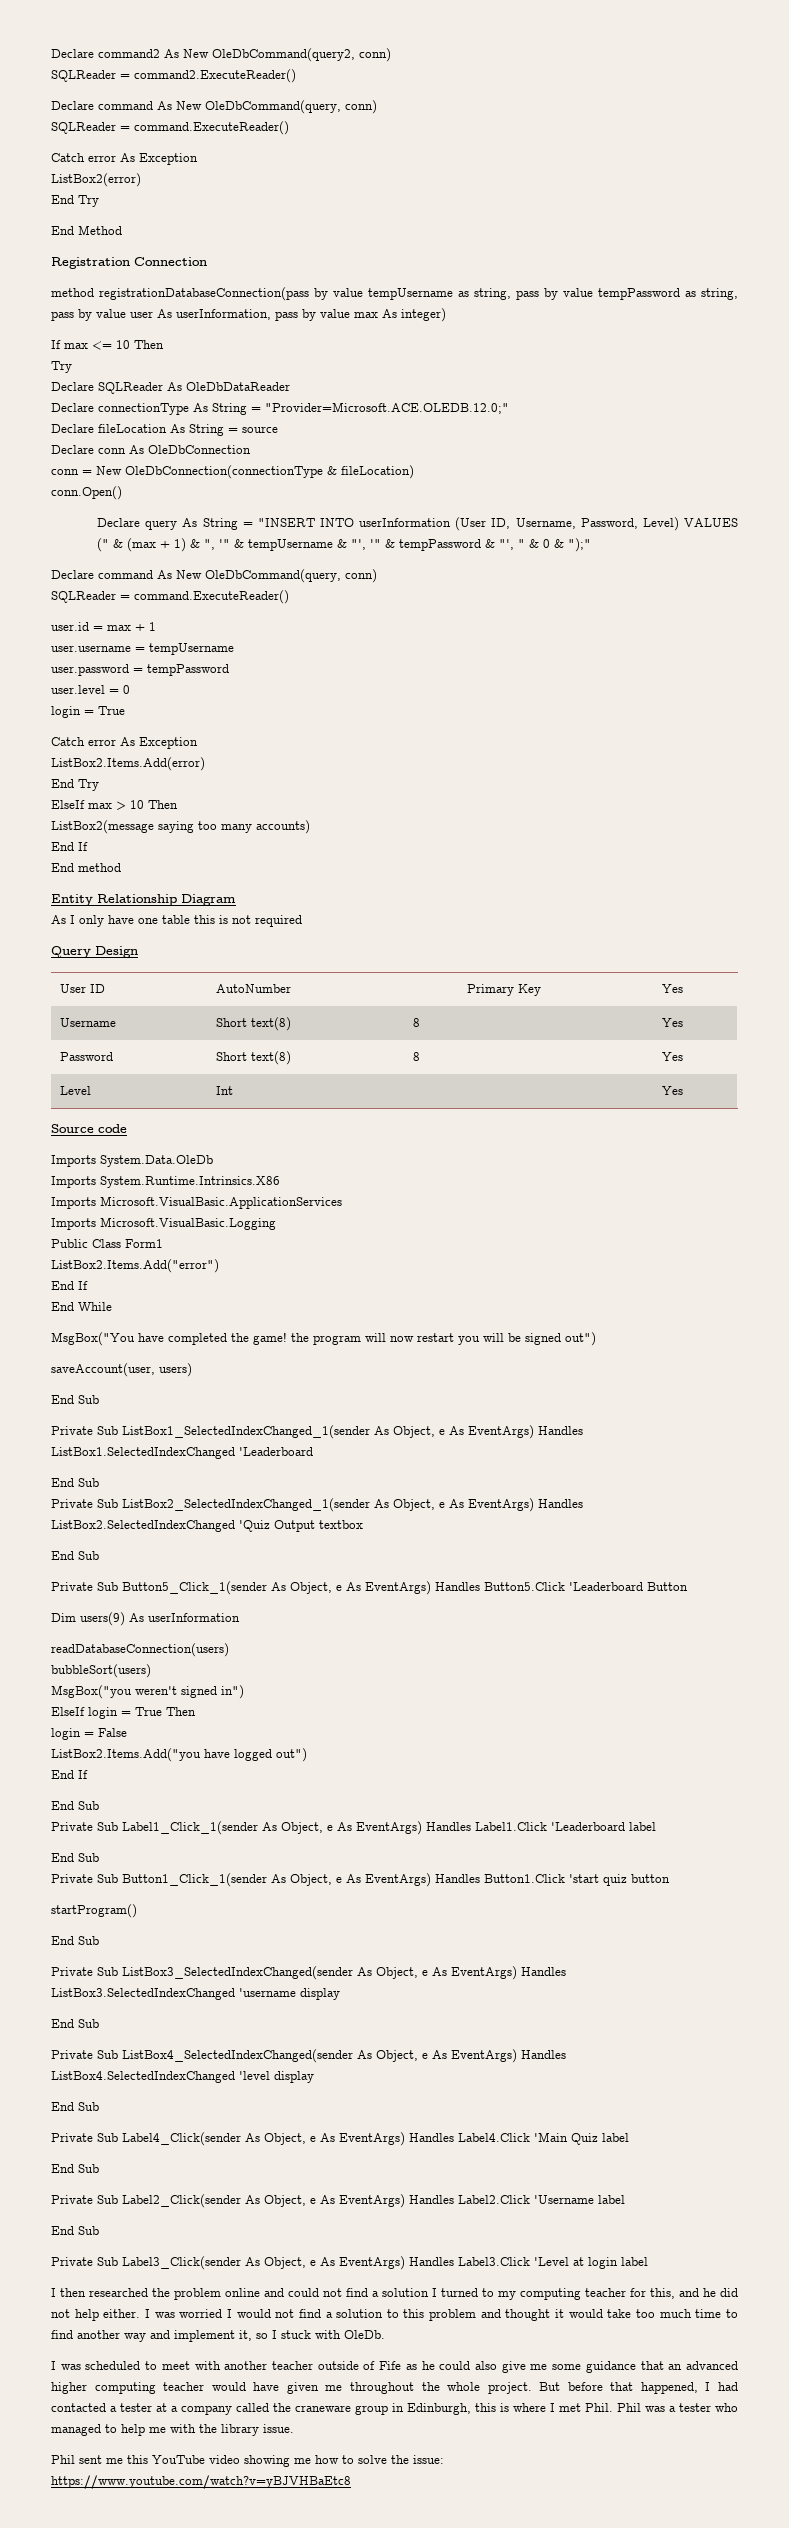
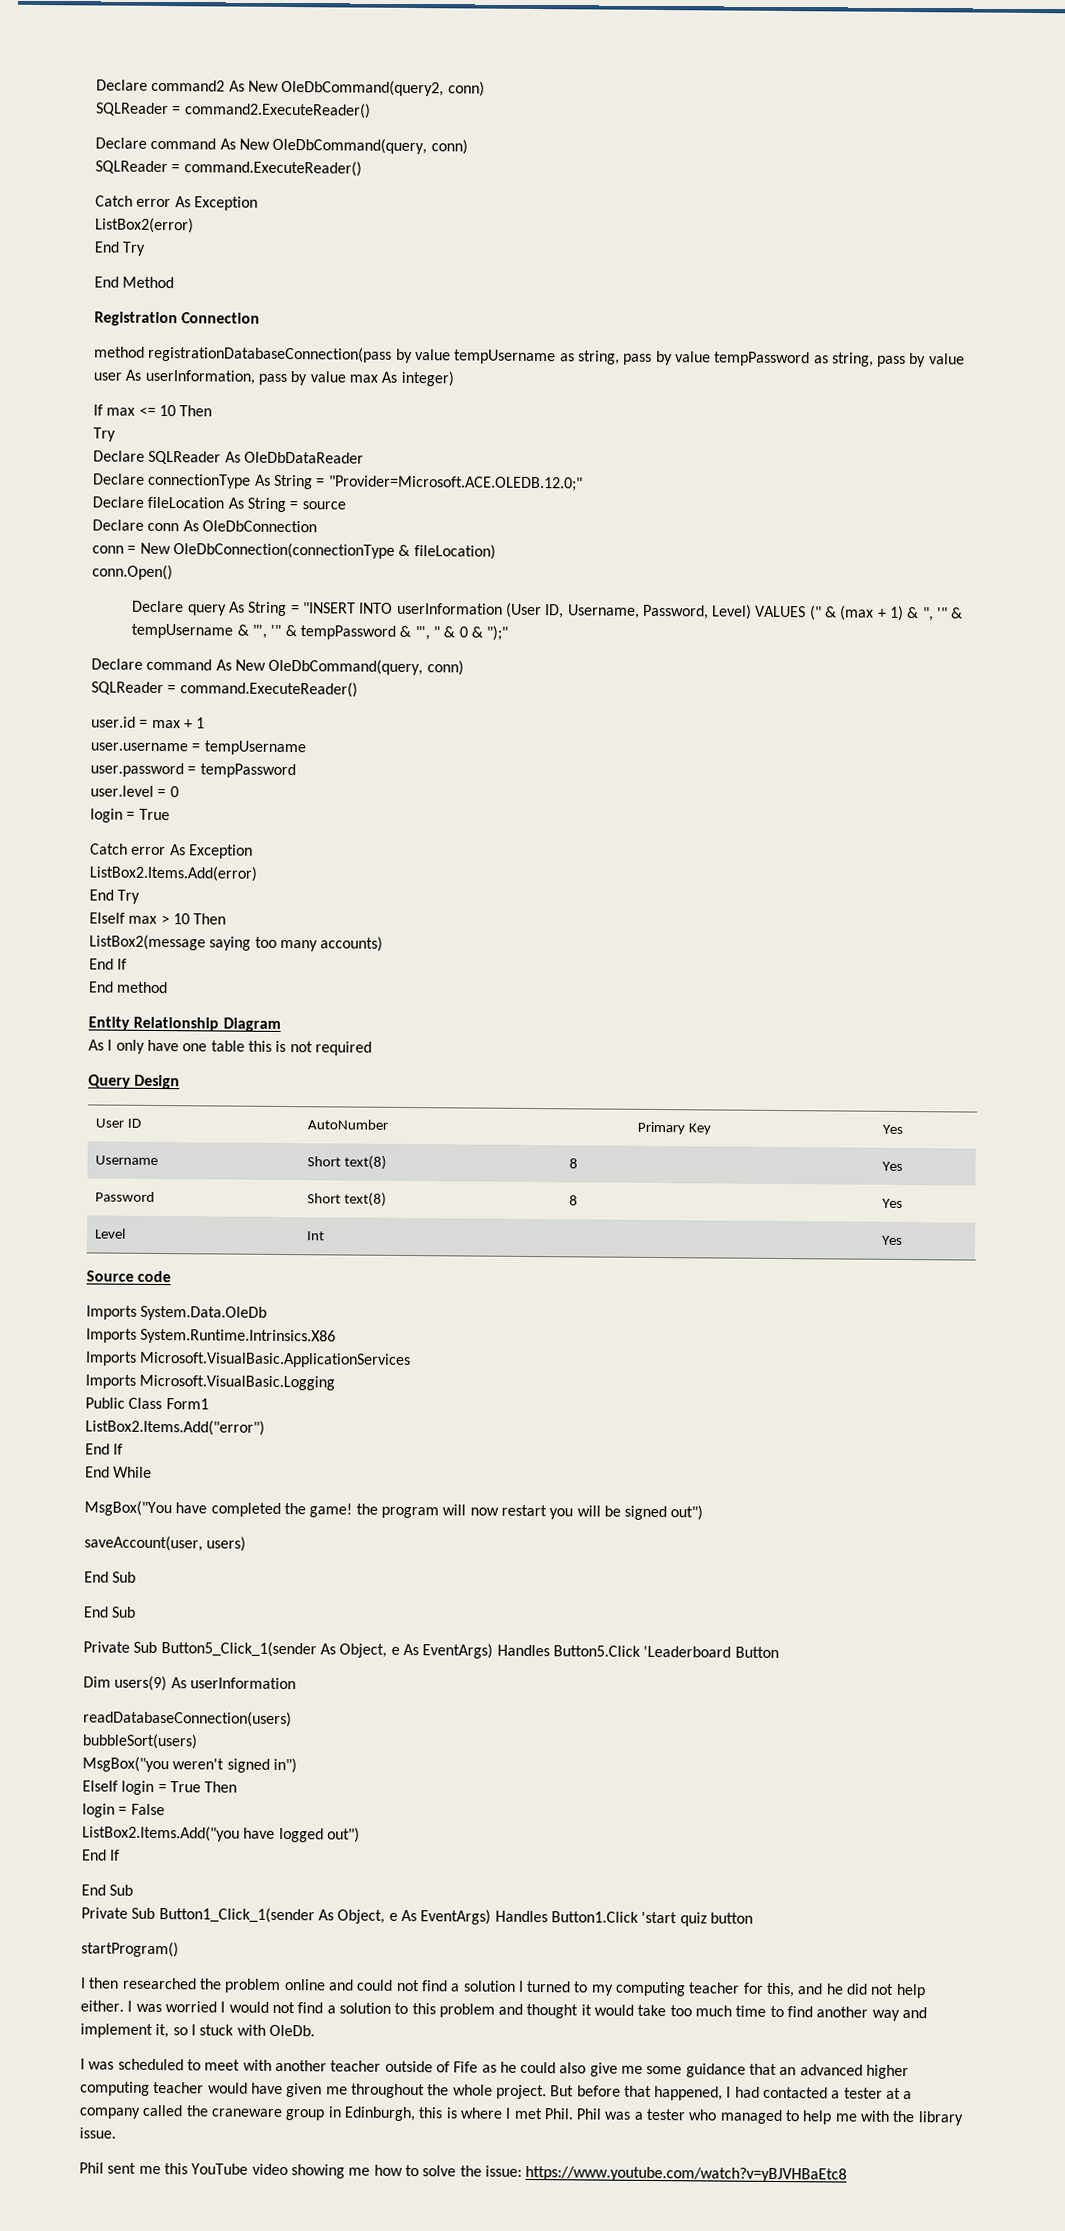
- Private Sub ListBox1_SelectedIndexChanged_1(sender As Object, e As EventArgs) Handles ListBox1.SelectedIndexChanged 'Leaderboard
- End Sub
- Private Sub ListBox2_SelectedIndexChanged_1(sender As Object, e As EventArgs) Handles ListBox2.SelectedIndexChanged 'Quiz Output textbox
- Private Sub Label1_Click_1(sender As Object, e As EventArgs) Handles Label1.Click 'Leaderboard label
- End Sub
  startProgram()
- End Sub
- Private Sub ListBox3_SelectedIndexChanged(sender As Object, e As EventArgs) Handles ListBox3.SelectedIndexChanged 'username display
- End Sub
- Private Sub ListBox4_SelectedIndexChanged(sender As Object, e As EventArgs) Handles ListBox4.SelectedIndexChanged 'level display
- End Sub
- Private Sub Label4_Click(sender As Object, e As EventArgs) Handles Label4.Click 'Main Quiz label
- End Sub
- Private Sub Label2_Click(sender As Object, e As EventArgs) Handles Label2.Click 'Username label
- End Sub
- Private Sub Label3_Click(sender As Object, e As EventArgs) Handles Label3.Click 'Level at login label

